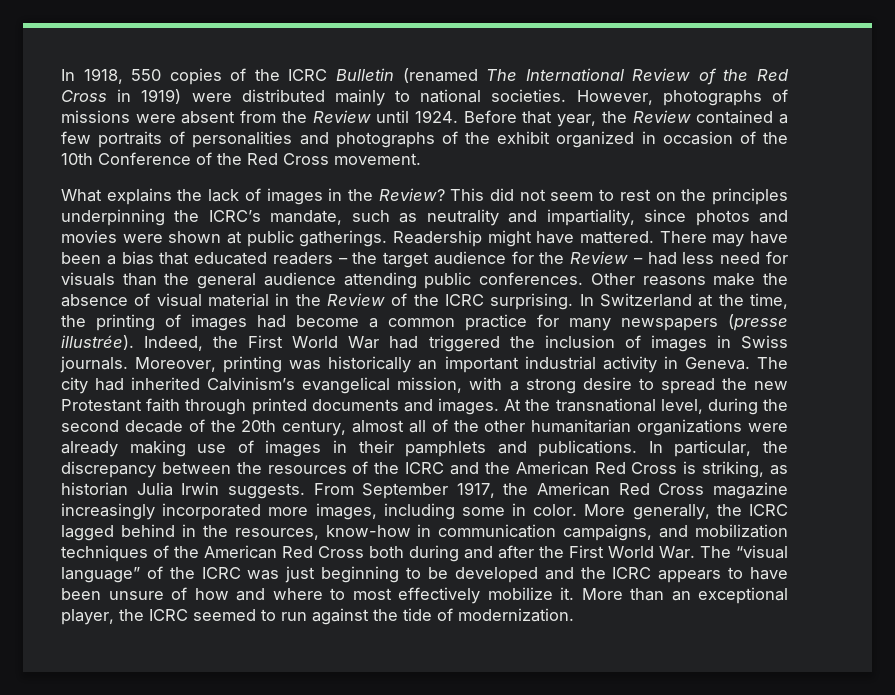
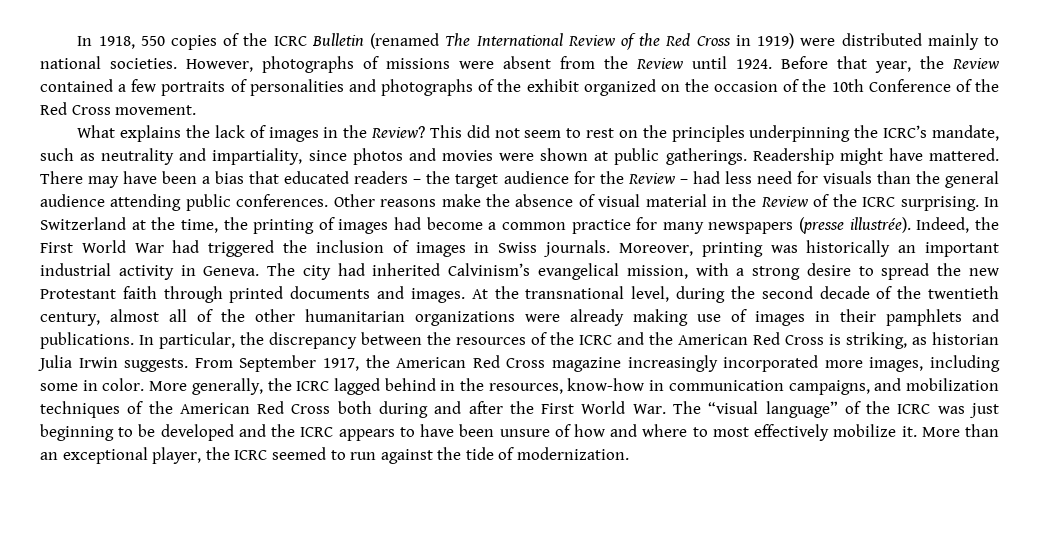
- Before that year, the Review contained a few portraits of personalities and photographs of the exhibit organized in occasion of the 10th Conference of the Red Cross movement.
+ Before that year, the Review contained a few portraits of personalities and photographs of the exhibit organized on the occasion of the 10th Conference of the Red Cross movement.
- At the transnational level, during the second decade of the 20th century, almost all of the other humanitarian organizations were already making use of images in their pamphlets and publications.
+ At the transnational level, during the second decade of the twentieth century, almost all of the other humanitarian organizations were already making use of images in their pamphlets and publications.

